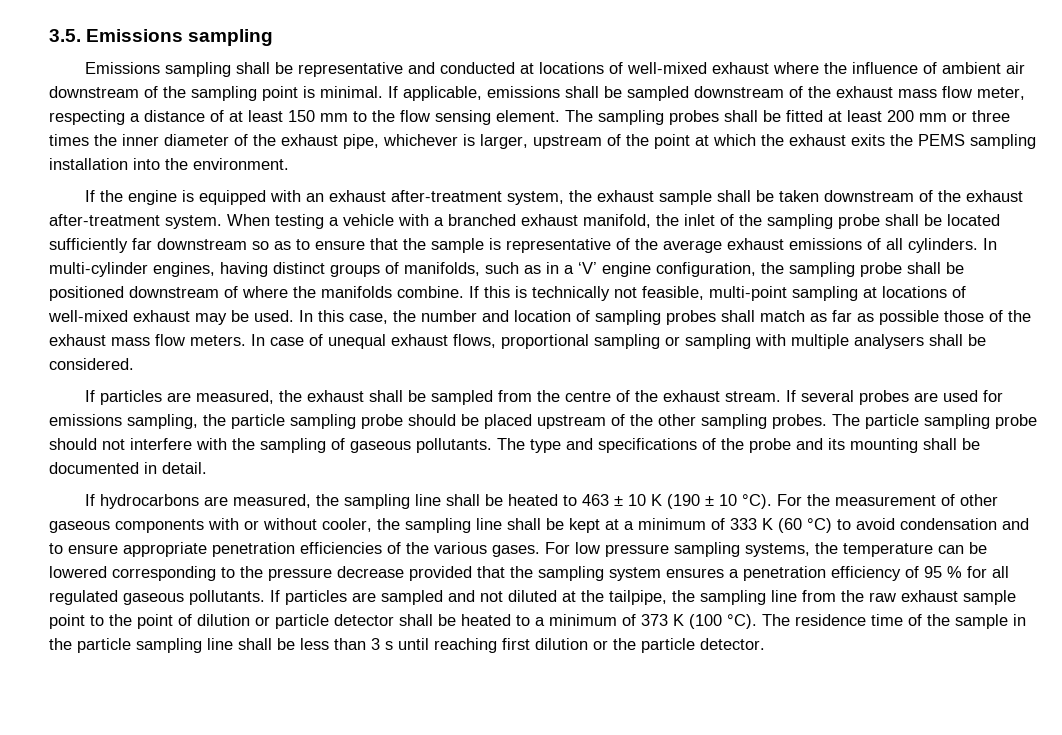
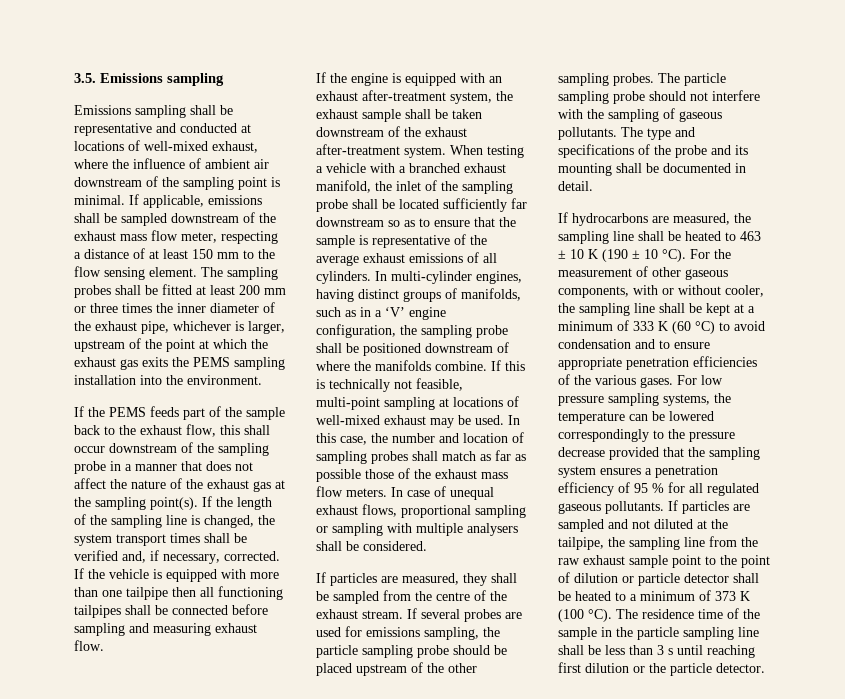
- Emissions sampling shall be representative and conducted at locations of well-mixed exhaust where the influence of ambient air downstream of the sampling point is minimal.
+ Emissions sampling shall be representative and conducted at locations of well-mixed exhaust, where the influence of ambient air downstream of the sampling point is minimal.
- The sampling probes shall be fitted at least 200 mm or three times the inner diameter of the exhaust pipe, whichever is larger, upstream of the point at which the exhaust exits the PEMS sampling installation into the environment.
+ The sampling probes shall be fitted at least 200 mm or three times the inner diameter of the exhaust pipe, whichever is larger, upstream of the point at which the exhaust gas exits the PEMS sampling installation into the environment.
+ If the PEMS feeds part of the sample back to the exhaust flow, this shall occur downstream of the sampling probe in a manner that does not affect the nature of the exhaust gas at the sampling point(s). If the length of the sampling line is changed, the system transport times shall be verified and, if necessary, corrected. If the vehicle is equipped with more than one tailpipe then all functioning tailpipes shall be connected before sampling and measuring exhaust flow.
- If particles are measured, the exhaust shall be sampled from the centre of the exhaust stream.
+ If particles are measured, they shall be sampled from the centre of the exhaust stream.
- For the measurement of other gaseous components with or without cooler, the sampling line shall be kept at a minimum of 333 K (60 °C) to avoid condensation and to ensure appropriate penetration efficiencies of the various gases.
+ For the measurement of other gaseous components, with or without cooler, the sampling line shall be kept at a minimum of 333 K (60 °C) to avoid condensation and to ensure appropriate penetration efficiencies of the various gases.
- For low pressure sampling systems, the temperature can be lowered corresponding to the pressure decrease provided that the sampling system ensures a penetration efficiency of 95 % for all regulated gaseous pollutants.
+ For low pressure sampling systems, the temperature can be lowered correspondingly to the pressure decrease provided that the sampling system ensures a penetration efficiency of 95 % for all regulated gaseous pollutants.

